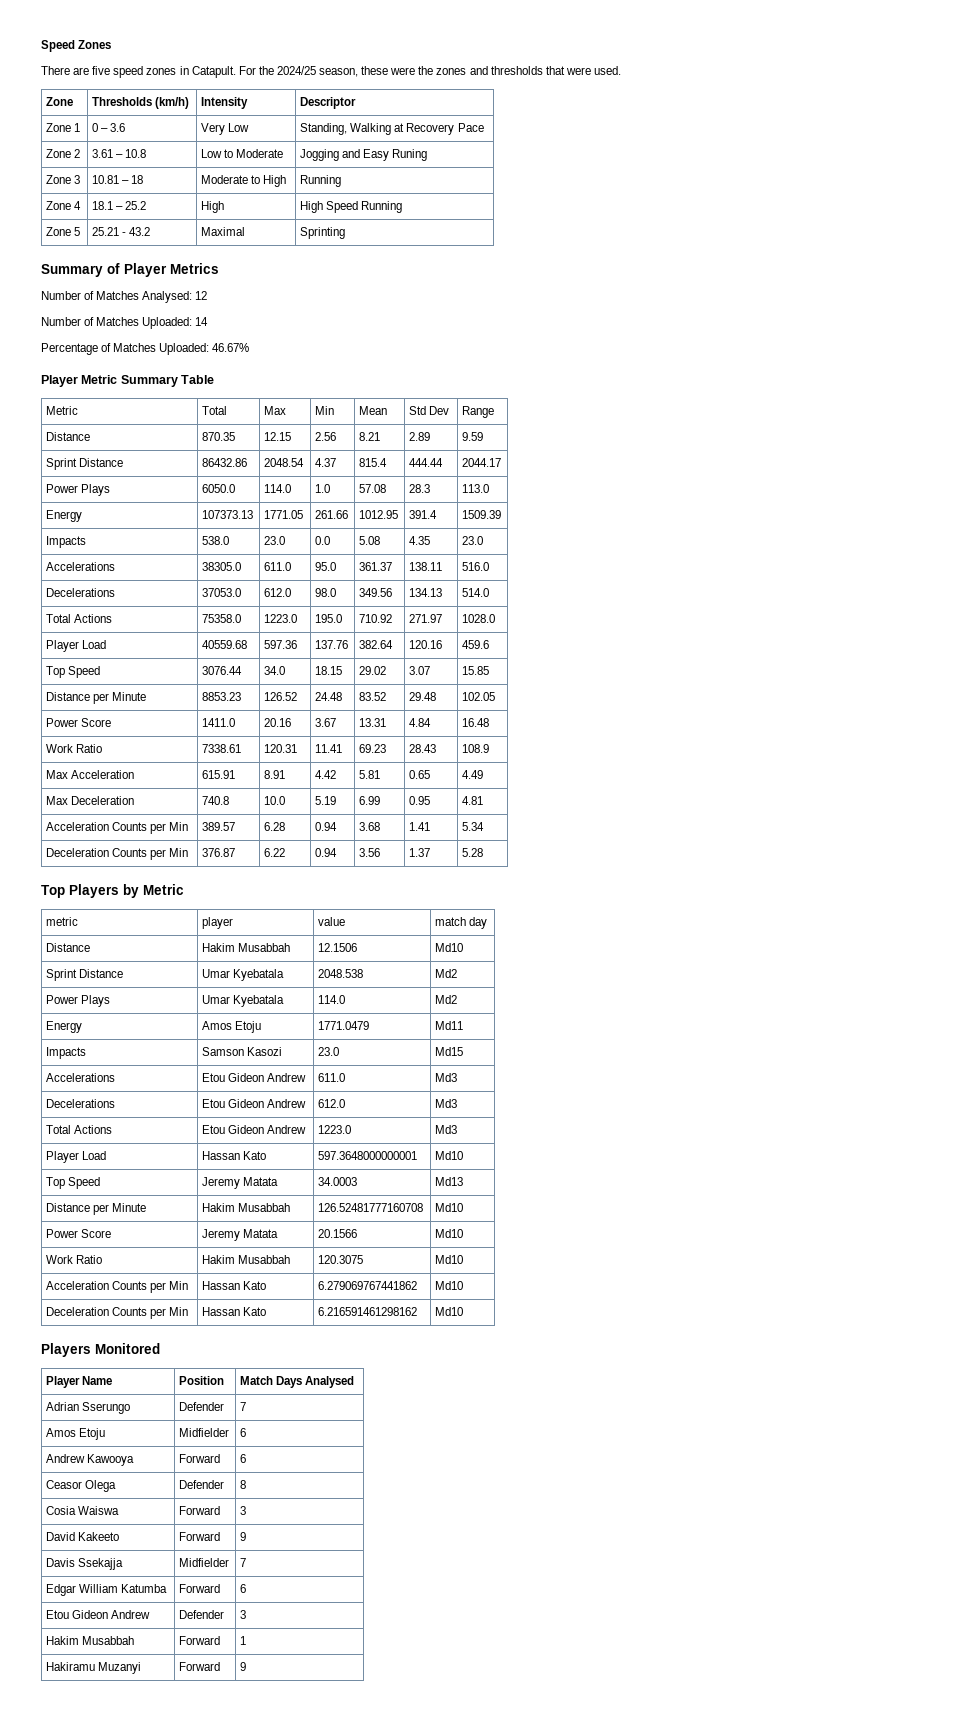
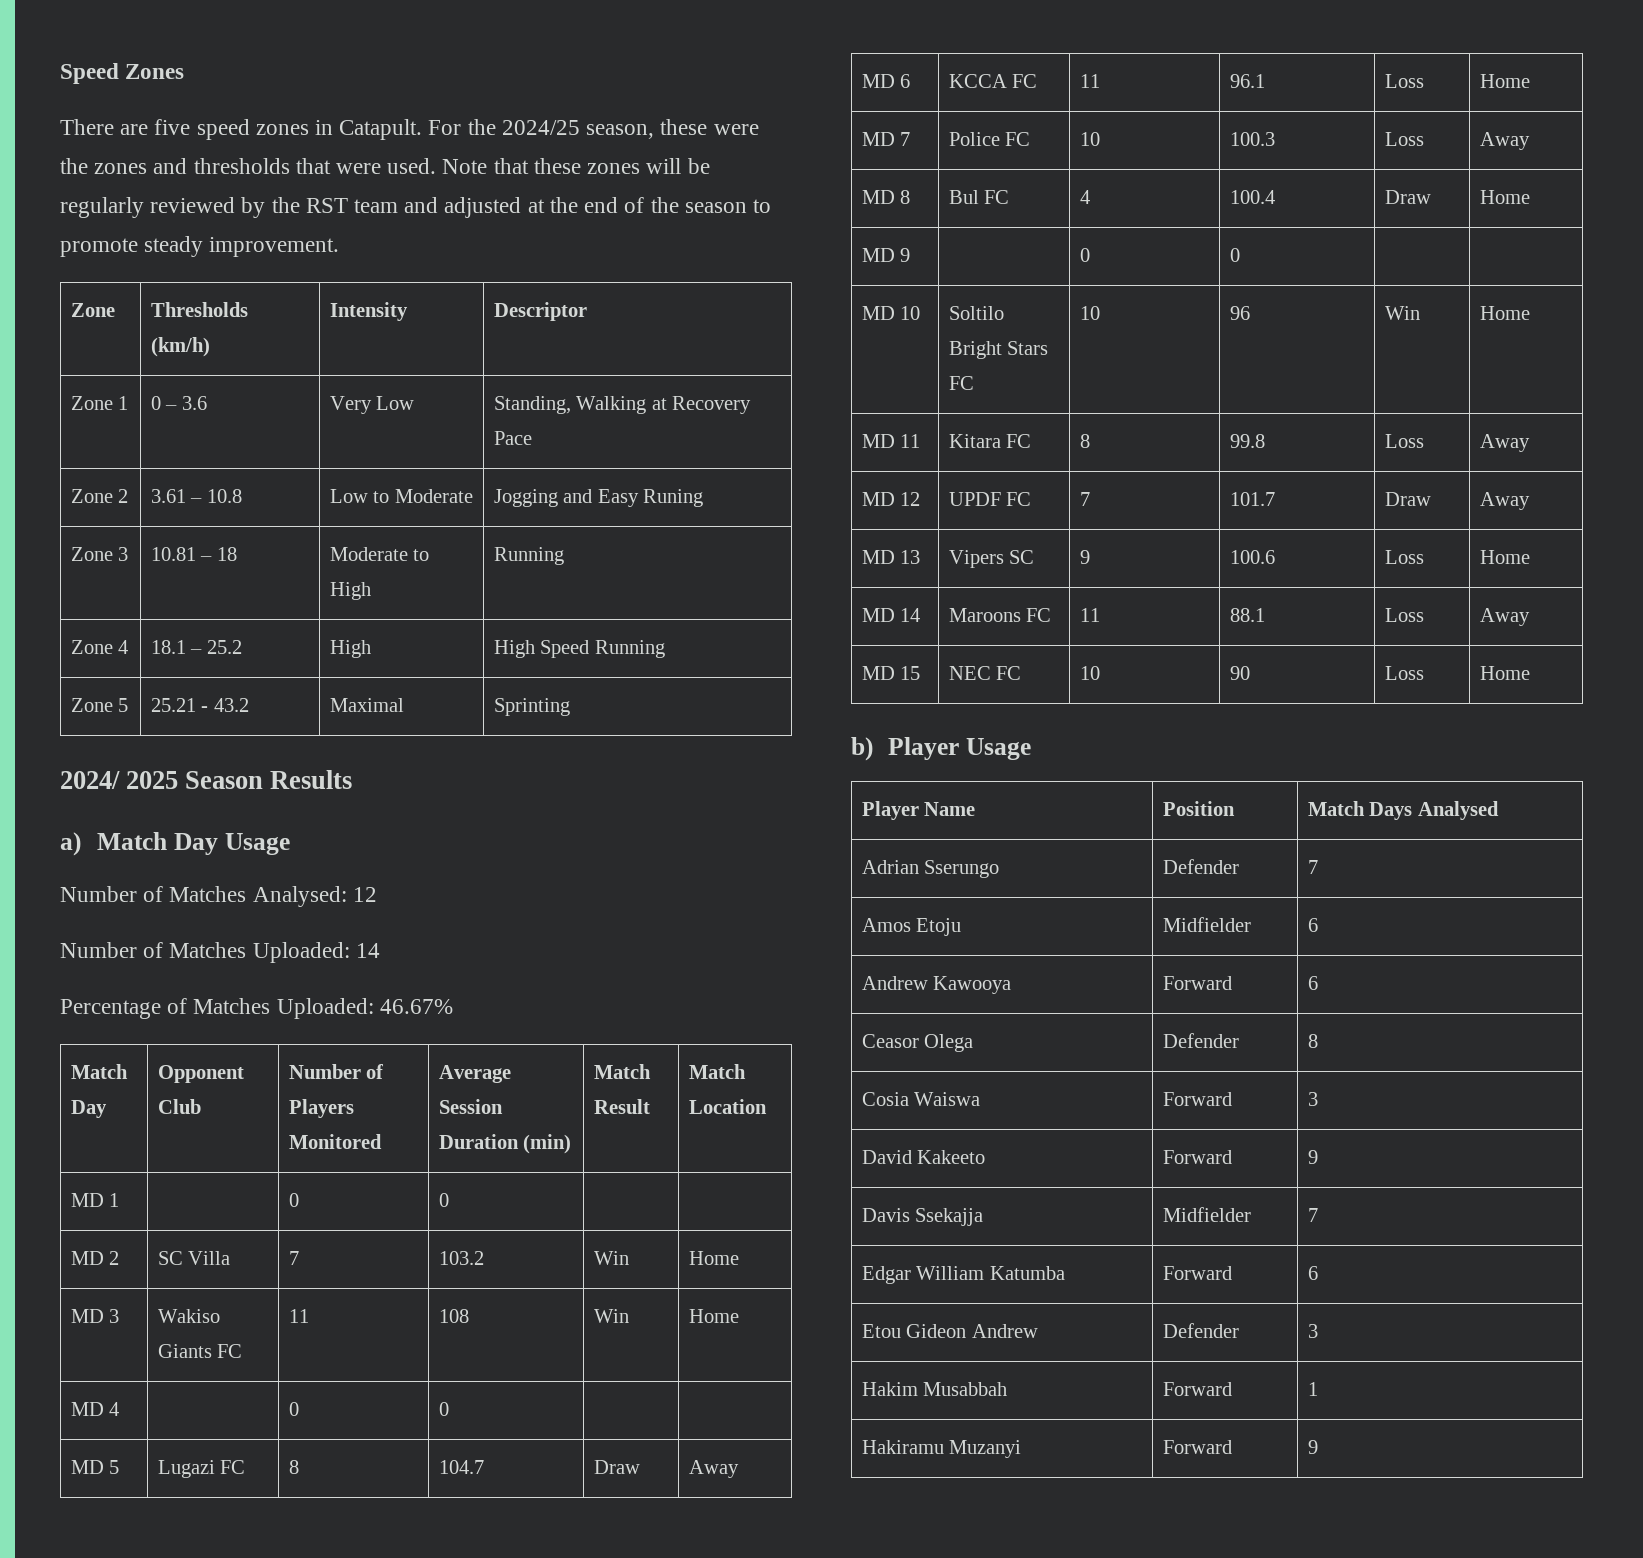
+ Note that these zones will be regularly reviewed by the RST team and adjusted at the end of the season to promote steady improvement.
- Summary of Player Metrics
+ 2024/ 2025 Season Results
+ a) Match Day Usage
- Player Metric Summary Table
- Metric | Total | Max | Min | Mean | Std Dev | Range
- Distance | 870.35 | 12.15 | 2.56 | 8.21 | 2.89 | 9.59
- Sprint Distance | 86432.86 | 2048.54 | 4.37 | 815.4 | 444.44 | 2044.17
- Power Plays | 6050.0 | 114.0 | 1.0 | 57.08 | 28.3 | 113.0
- Energy | 107373.13 | 1771.05 | 261.66 | 1012.95 | 391.4 | 1509.39
- Impacts | 538.0 | 23.0 | 0.0 | 5.08 | 4.35 | 23.0
- Accelerations | 38305.0 | 611.0 | 95.0 | 361.37 | 138.11 | 516.0
- Decelerations | 37053.0 | 612.0 | 98.0 | 349.56 | 134.13 | 514.0
- Total Actions | 75358.0 | 1223.0 | 195.0 | 710.92 | 271.97 | 1028.0
- Player Load | 40559.68 | 597.36 | 137.76 | 382.64 | 120.16 | 459.6
- Top Speed | 3076.44 | 34.0 | 18.15 | 29.02 | 3.07 | 15.85
- Distance per Minute | 8853.23 | 126.52 | 24.48 | 83.52 | 29.48 | 102.05
- Power Score | 1411.0 | 20.16 | 3.67 | 13.31 | 4.84 | 16.48
- Work Ratio | 7338.61 | 120.31 | 11.41 | 69.23 | 28.43 | 108.9
- Max Acceleration | 615.91 | 8.91 | 4.42 | 5.81 | 0.65 | 4.49
- Max Deceleration | 740.8 | 10.0 | 5.19 | 6.99 | 0.95 | 4.81
- Acceleration Counts per Min | 389.57 | 6.28 | 0.94 | 3.68 | 1.41 | 5.34
- Deceleration Counts per Min | 376.87 | 6.22 | 0.94 | 3.56 | 1.37 | 5.28
- Top Players by Metric
- metric | player | value | match day
- Distance | Hakim Musabbah | 12.1506 | Md10
- Sprint Distance | Umar Kyebatala | 2048.538 | Md2
- Power Plays | Umar Kyebatala | 114.0 | Md2
- Energy | Amos Etoju | 1771.0479 | Md11
- Impacts | Samson Kasozi | 23.0 | Md15
- Accelerations | Etou Gideon Andrew | 611.0 | Md3
- Decelerations | Etou Gideon Andrew | 612.0 | Md3
- Total Actions | Etou Gideon Andrew | 1223.0 | Md3
- Player Load | Hassan Kato | 597.3648000000001 | Md10
- Top Speed | Jeremy Matata | 34.0003 | Md13
- Distance per Minute | Hakim Musabbah | 126.52481777160708 | Md10
- Power Score | Jeremy Matata | 20.1566 | Md10
- Work Ratio | Hakim Musabbah | 120.3075 | Md10
- Acceleration Counts per Min | Hassan Kato | 6.279069767441862 | Md10
- Deceleration Counts per Min | Hassan Kato | 6.216591461298162 | Md10
- Players Monitored
+ Match Day | Opponent Club | Number of Players Monitored | Average Session Duration (min) | Match Result | Match Location
+ MD 1 | | 0 | 0 | |
+ MD 2 | SC Villa | 7 | 103.2 | Win | Home
+ MD 3 | Wakiso Giants FC | 11 | 108 | Win | Home
+ MD 4 | | 0 | 0 | |
+ MD 5 | Lugazi FC | 8 | 104.7 | Draw | Away
+ MD 6 | KCCA FC | 11 | 96.1 | Loss | Home
+ MD 7 | Police FC | 10 | 100.3 | Loss | Away
+ MD 8 | Bul FC | 4 | 100.4 | Draw | Home
+ MD 9 | | 0 | 0 | |
+ MD 10 | Soltilo Bright Stars FC | 10 | 96 | Win | Home
+ MD 11 | Kitara FC | 8 | 99.8 | Loss | Away
+ MD 12 | UPDF FC | 7 | 101.7 | Draw | Away
+ MD 13 | Vipers SC | 9 | 100.6 | Loss | Home
+ MD 14 | Maroons FC | 11 | 88.1 | Loss | Away
+ MD 15 | NEC FC | 10 | 90 | Loss | Home
+ b) Player Usage

